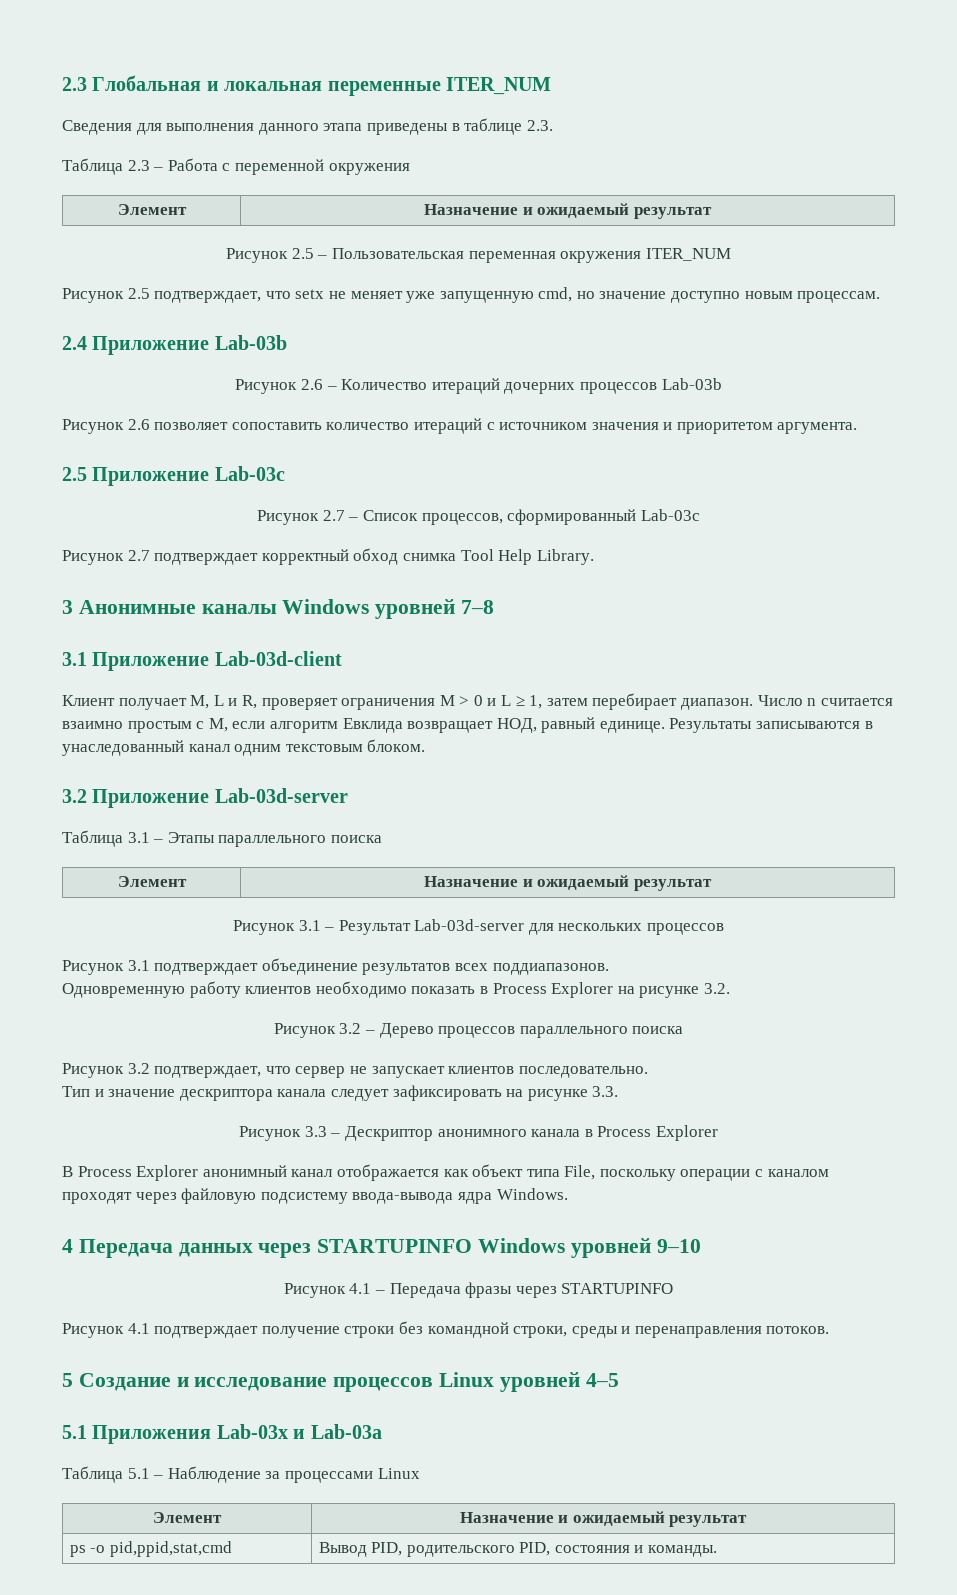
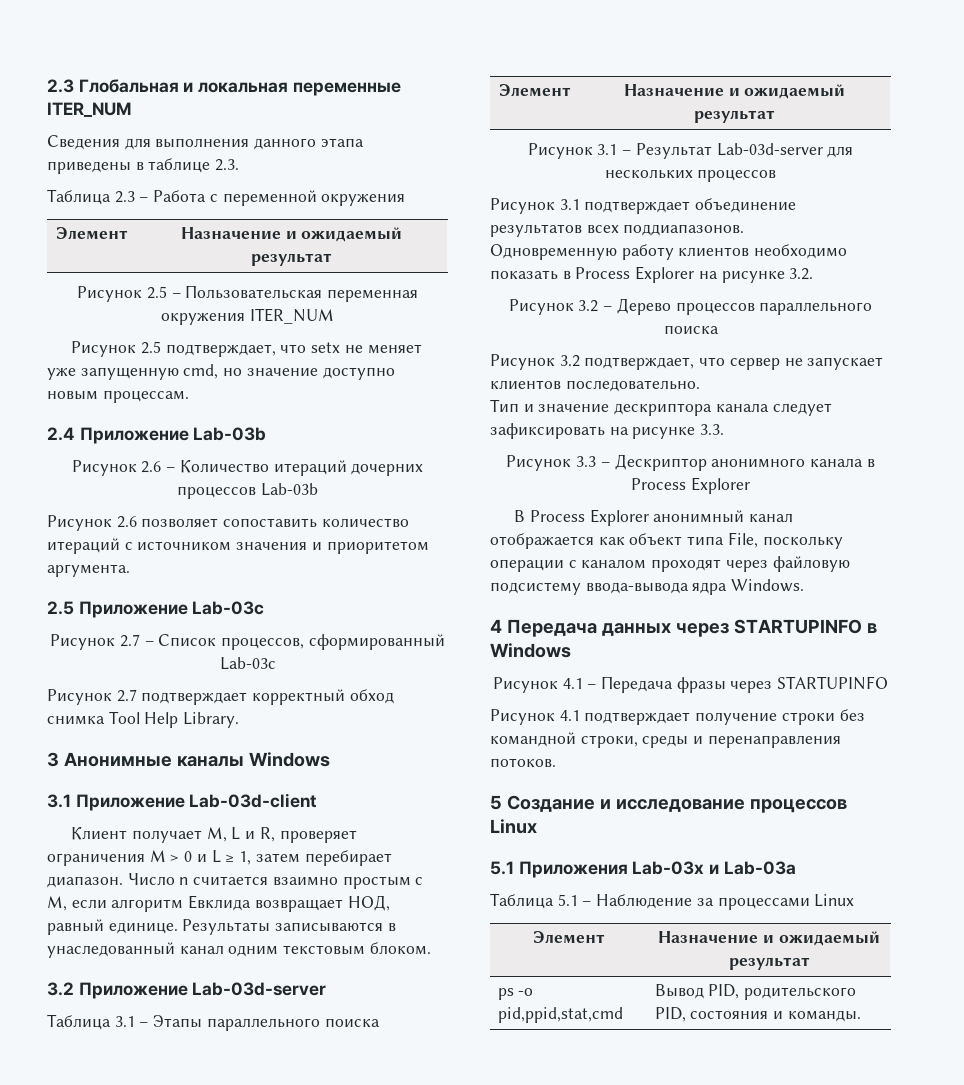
- 3 Анонимные каналы Windows уровней 7–8
+ 3 Анонимные каналы Windows
- 4 Передача данных через STARTUPINFO Windows уровней 9–10
+ 4 Передача данных через STARTUPINFO в Windows
- 5 Создание и исследование процессов Linux уровней 4–5
+ 5 Создание и исследование процессов Linux

